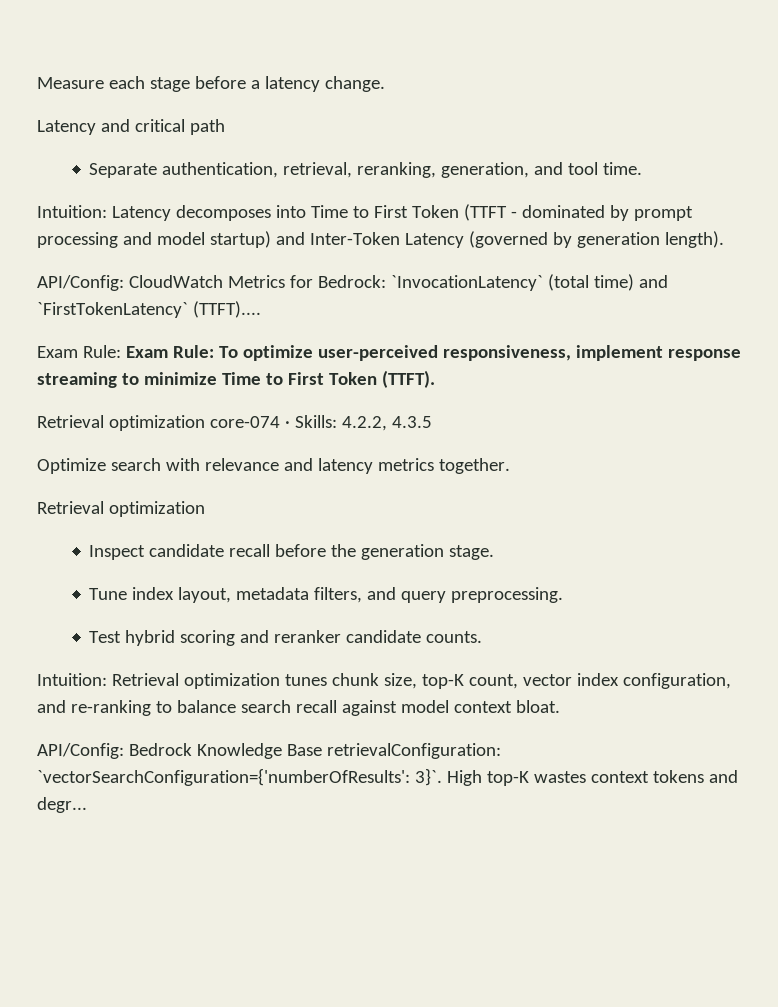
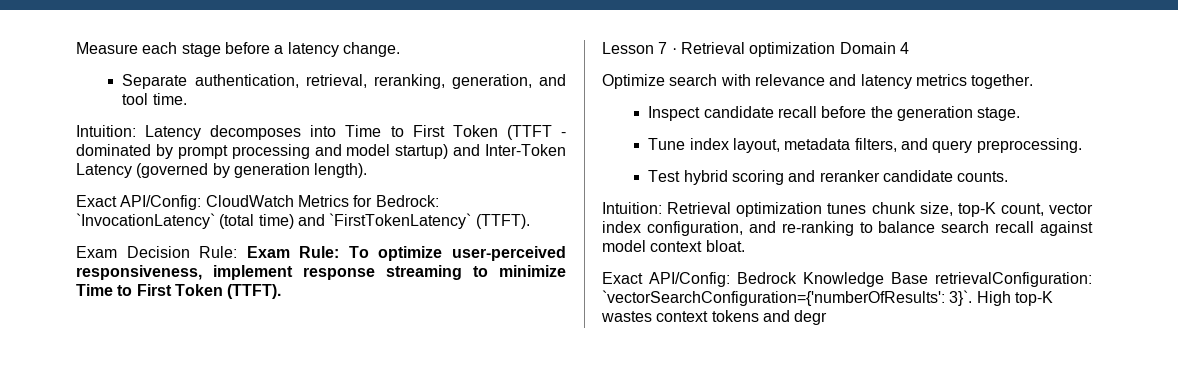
- Latency and critical path
- API/Config: CloudWatch Metrics for Bedrock: `InvocationLatency` (total time) and `FirstTokenLatency` (TTFT)....
- Exam Rule: Exam Rule: To optimize user-perceived responsiveness, implement response streaming to minimize Time to First Token (TTFT).
+ Exact API/Config: CloudWatch Metrics for Bedrock: `InvocationLatency` (total time) and `FirstTokenLatency` (TTFT).
+ Exam Decision Rule: Exam Rule: To optimize user-perceived responsiveness, implement response streaming to minimize Time to First Token (TTFT).
- Retrieval optimization core-074 · Skills: 4.2.2, 4.3.5
+ Lesson 7 · Retrieval optimization Domain 4
  Optimize search with relevance and latency metrics together.
- Retrieval optimization
- API/Config: Bedrock Knowledge Base retrievalConfiguration: `vectorSearchConfiguration={'numberOfResults': 3}`.
+ Exact API/Config: Bedrock Knowledge Base retrievalConfiguration: `vectorSearchConfiguration={'numberOfResults': 3}`.
- High top-K wastes context tokens and degr...
+ High top-K wastes context tokens and degr

